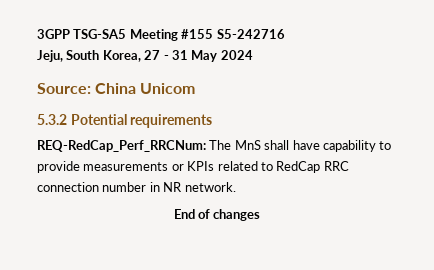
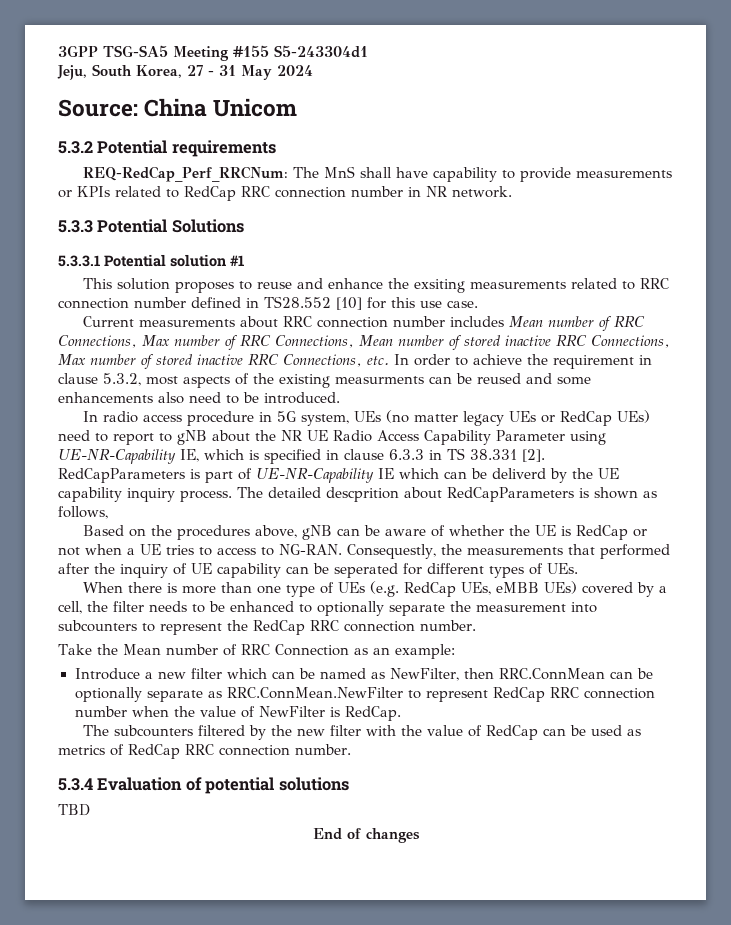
- 3GPP TSG-SA5 Meeting #155 S5-242716
+ 3GPP TSG-SA5 Meeting #155 S5-243304d1
+ 5.3.3 Potential Solutions
+ 5.3.3.1 Potential solution #1
+ This solution proposes to reuse and enhance the exsiting measurements related to RRC connection number defined in TS28.552 [10] for this use case.
+ Current measurements about RRC connection number includes Mean number of RRC Connections, Max number of RRC Connections, Mean number of stored inactive RRC Connections, Max number of stored inactive RRC Connections, etc. In order to achieve the requirement in clause 5.3.2, most aspects of the existing measurments can be reused and some enhancements also need to be introduced.
+ In radio access procedure in 5G system, UEs (no matter legacy UEs or RedCap UEs) need to report to gNB about the NR UE Radio Access Capability Parameter using UE-NR-Capability IE, which is specified in clause 6.3.3 in TS 38.331 [2]. RedCapParameters is part of UE-NR-Capability IE which can be deliverd by the UE capability inquiry process. The detailed descprition about RedCapParameters is shown as follows,
+ Based on the procedures above, gNB can be aware of whether the UE is RedCap or not when a UE tries to access to NG-RAN. Consequestly, the measurements that performed after the inquiry of UE capability can be seperated for different types of UEs.
+ When there is more than one type of UEs (e.g. RedCap UEs, eMBB UEs) covered by a cell, the filter needs to be enhanced to optionally separate the measurement into subcounters to represent the RedCap RRC connection number.
+ Take the Mean number of RRC Connection as an example:
+ Introduce a new filter which can be named as NewFilter, then RRC.ConnMean can be optionally separate as RRC.ConnMean.NewFilter to represent RedCap RRC connection number when the value of NewFilter is RedCap.
+ The subcounters filtered by the new filter with the value of RedCap can be used as metrics of RedCap RRC connection number.
+ 5.3.4 Evaluation of potential solutions
+ TBD

